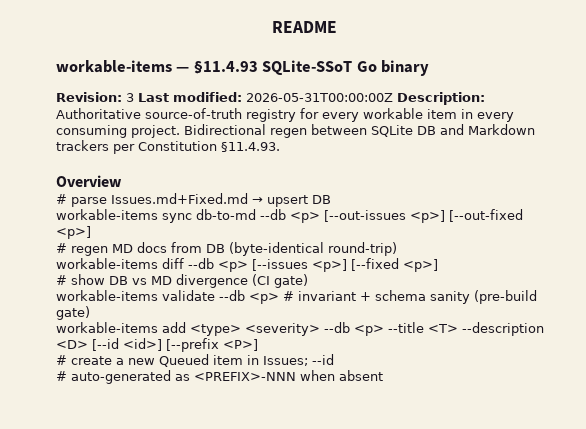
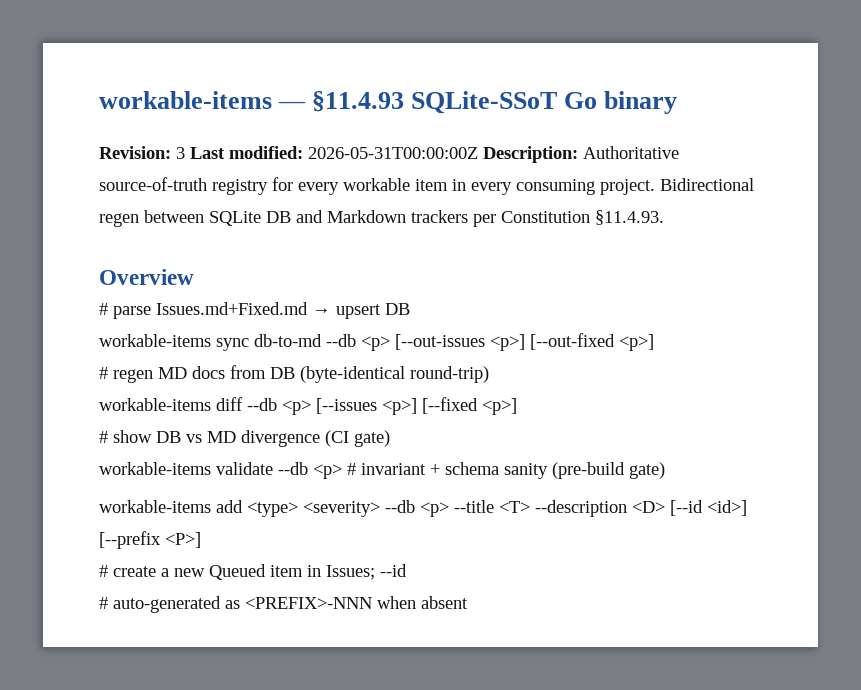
- README

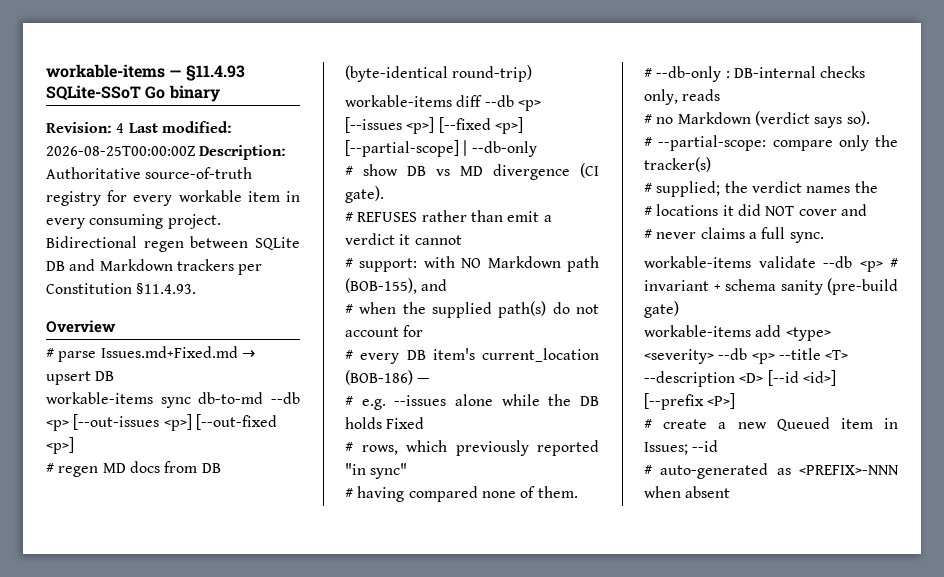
- Revision: 3 Last modified: 2026-05-31T00:00:00Z Description: Authoritative source-of-truth registry for every workable item in every consuming project.
+ Revision: 4 Last modified: 2026-08-25T00:00:00Z Description: Authoritative source-of-truth registry for every workable item in every consuming project.
- workable-items diff --db <p> [--issues <p>] [--fixed <p>]
+ workable-items diff --db <p> [--issues <p>] [--fixed <p>] [--partial-scope] | --db-only
- # show DB vs MD divergence (CI gate)
+ # show DB vs MD divergence (CI gate).
+ # REFUSES rather than emit a verdict it cannot
+ # support: with NO Markdown path (BOB-155), and
+ # when the supplied path(s) do not account for
+ # every DB item's current_location (BOB-186) —
+ # e.g. --issues alone while the DB holds Fixed
+ # rows, which previously reported "in sync"
+ # having compared none of them.
+ # --db-only : DB-internal checks only, reads
+ # no Markdown (verdict says so).
+ # --partial-scope: compare only the tracker(s)
+ # supplied; the verdict names the
+ # locations it did NOT cover and
+ # never claims a full sync.

